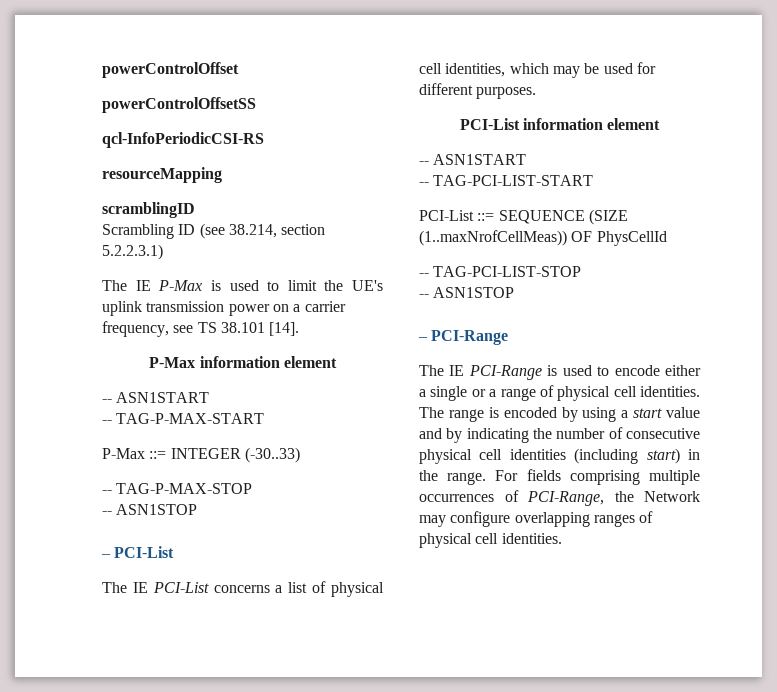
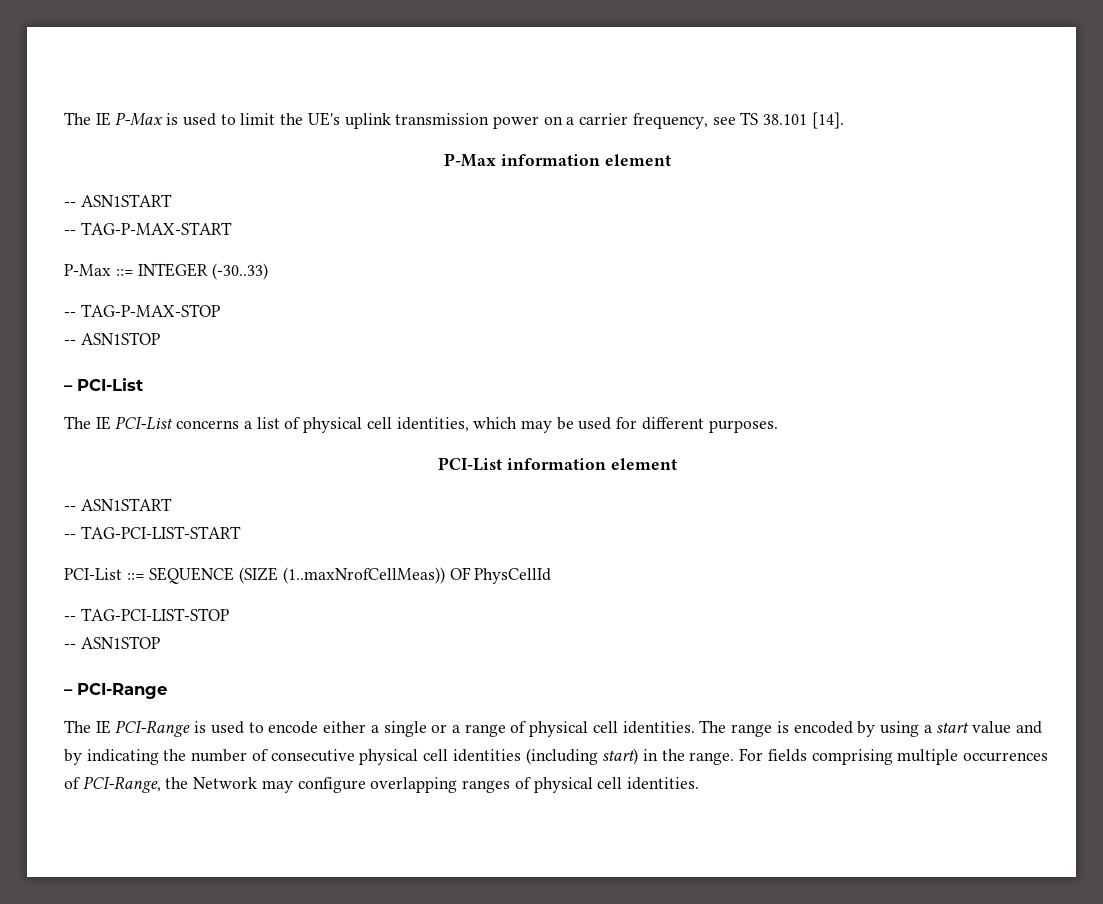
- powerControlOffset
- powerControlOffsetSS
- qcl-InfoPeriodicCSI-RS
- resourceMapping
- scramblingID
- Scrambling ID (see 38.214, section 5.2.2.3.1)

